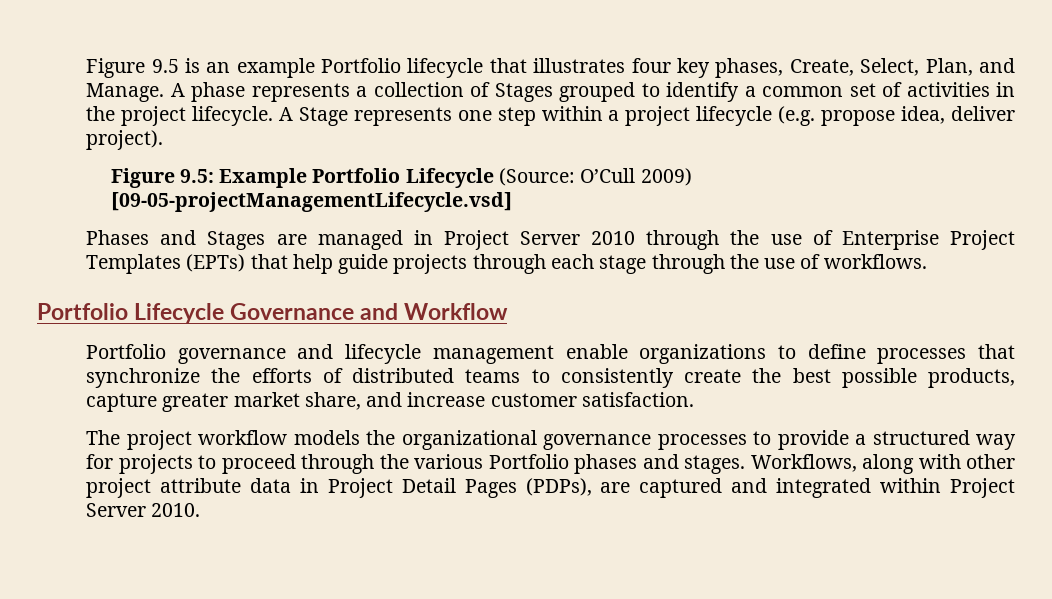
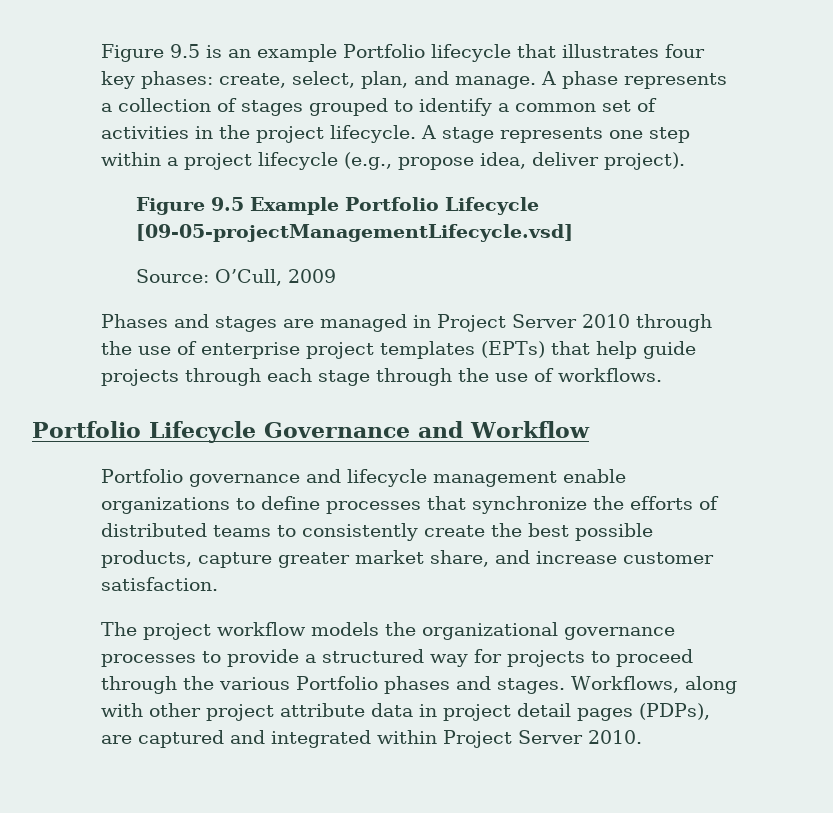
- Figure 9.5 is an example Portfolio lifecycle that illustrates four key phases, Create, Select, Plan, and Manage.
+ Figure 9.5 is an example Portfolio lifecycle that illustrates four key phases: create, select, plan, and manage.
- A phase represents a collection of Stages grouped to identify a common set of activities in the project lifecycle.
+ A phase represents a collection of stages grouped to identify a common set of activities in the project lifecycle.
- A Stage represents one step within a project lifecycle (e.g. propose idea, deliver project).
+ A stage represents one step within a project lifecycle (e.g., propose idea, deliver project).
- Figure 9.5: Example Portfolio Lifecycle (Source: O’Cull 2009) [09-05-projectManagementLifecycle.vsd]
+ Figure 9.5 Example Portfolio Lifecycle [09-05-projectManagementLifecycle.vsd]
+ Source: O’Cull, 2009
- Phases and Stages are managed in Project Server 2010 through the use of Enterprise Project Templates (EPTs) that help guide projects through each stage through the use of workflows.
+ Phases and stages are managed in Project Server 2010 through the use of enterprise project templates (EPTs) that help guide projects through each stage through the use of workflows.
- Workflows, along with other project attribute data in Project Detail Pages (PDPs), are captured and integrated within Project Server 2010.
+ Workflows, along with other project attribute data in project detail pages (PDPs), are captured and integrated within Project Server 2010.

